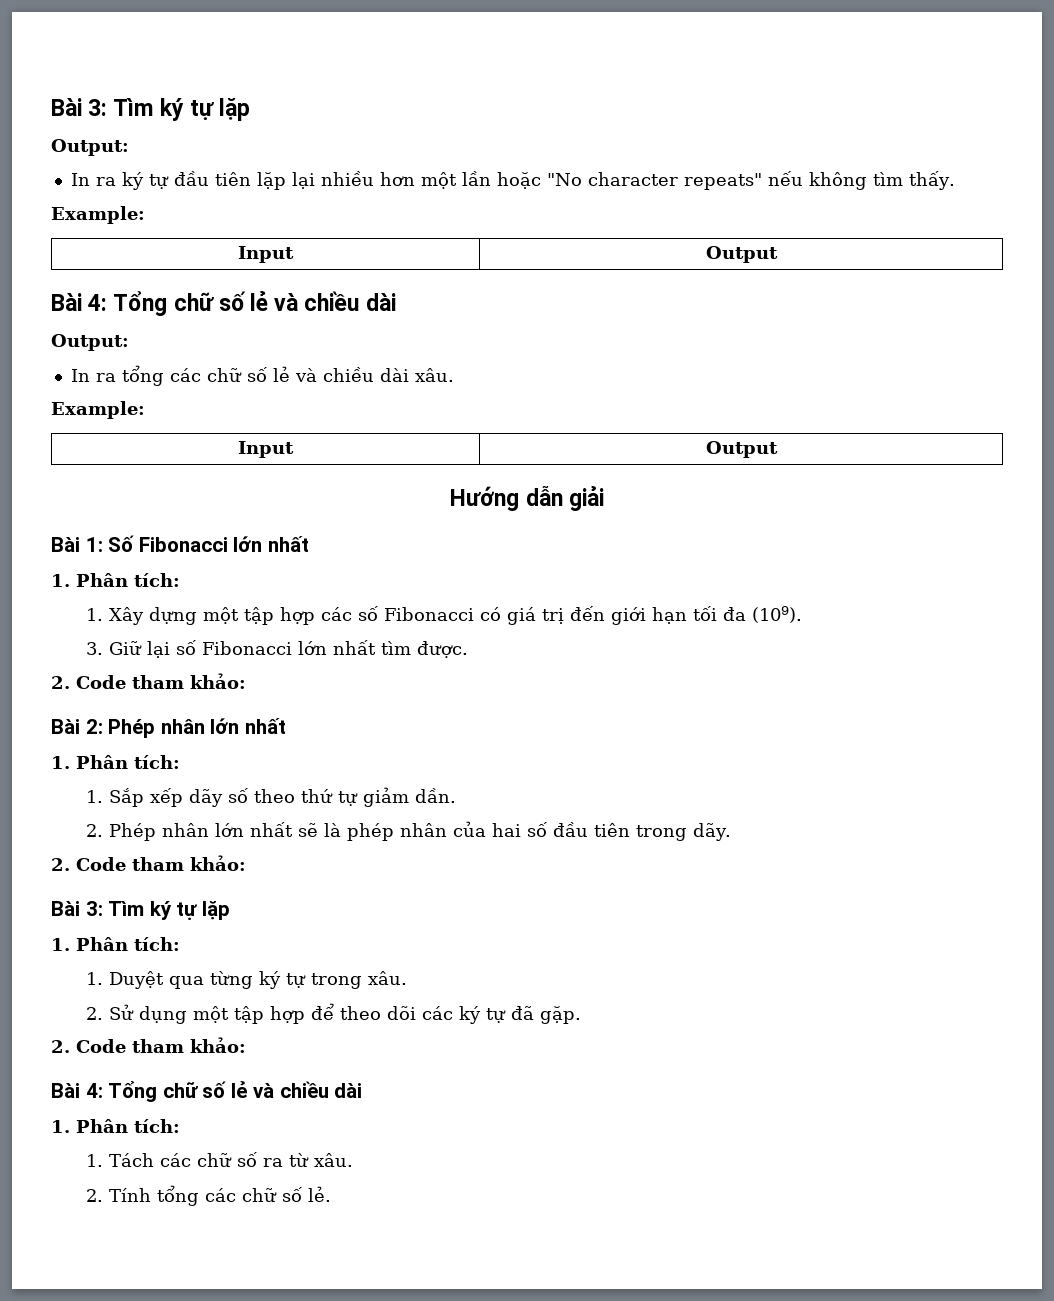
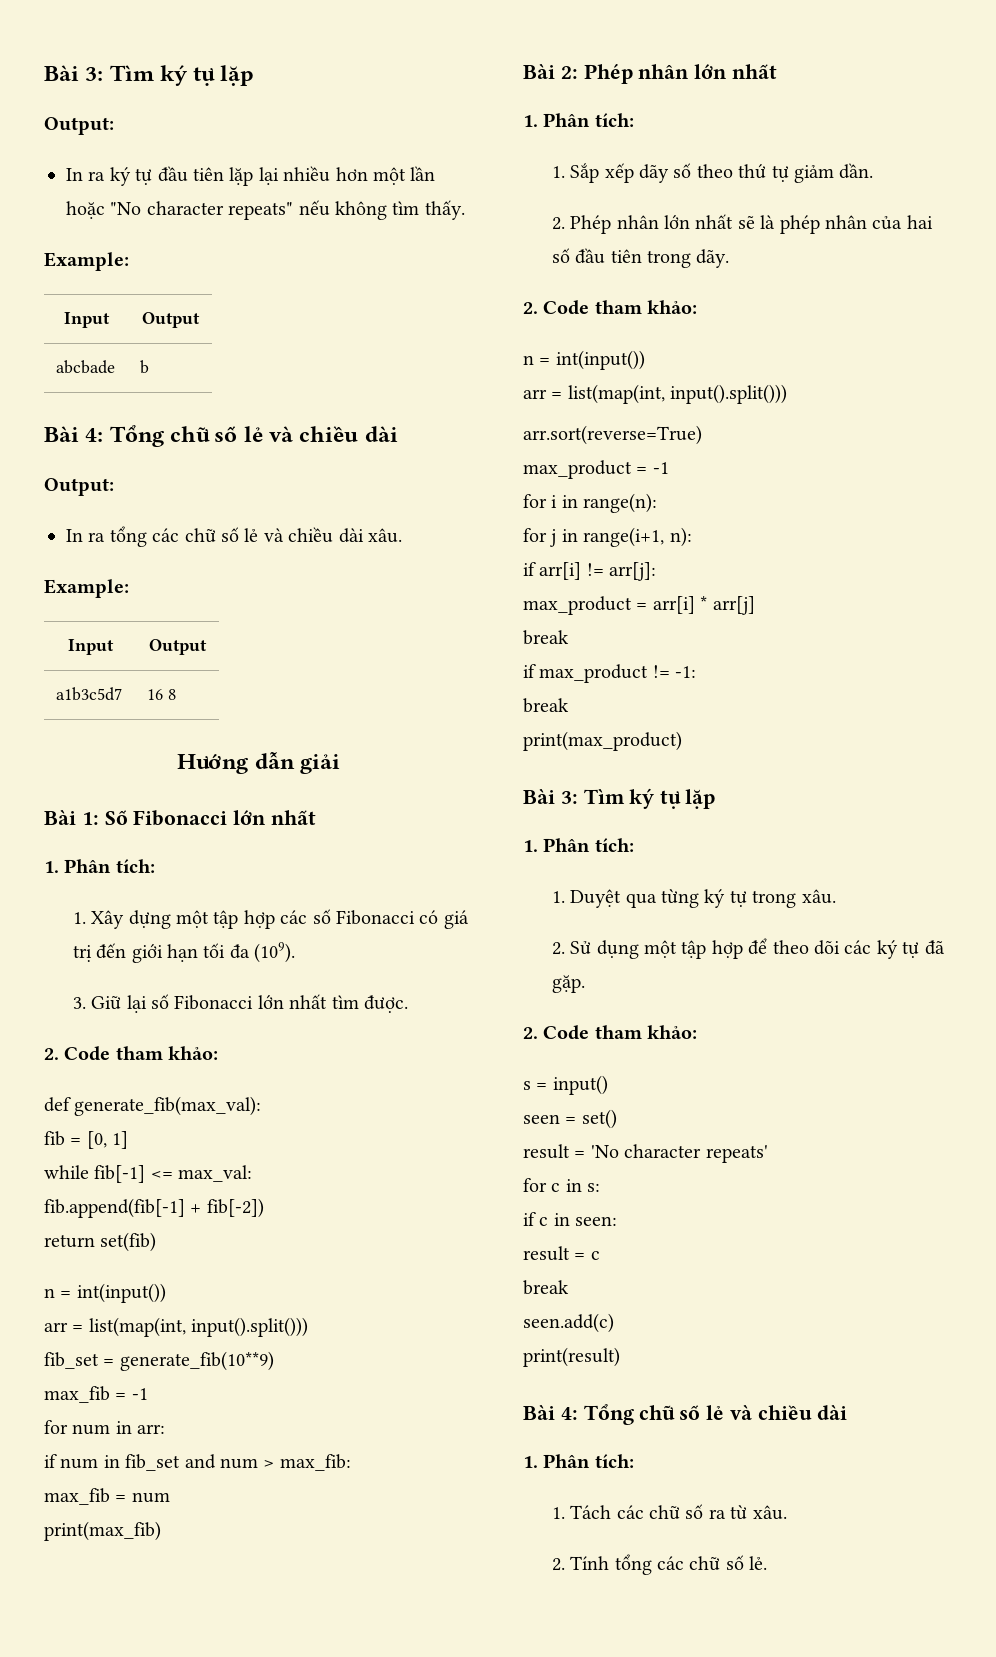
+ abcbade | b
+ a1b3c5d7 | 16 8
+ def generate_fib(max_val):
+ fib = [0, 1]
+ while fib[-1] <= max_val:
+ fib.append(fib[-1] + fib[-2])
+ return set(fib)
+ n = int(input())
+ arr = list(map(int, input().split()))
+ fib_set = generate_fib(10**9)
+ max_fib = -1
+ for num in arr:
+ if num in fib_set and num > max_fib:
+ max_fib = num
+ print(max_fib)
  2. Phép nhân lớn nhất sẽ là phép nhân của hai số đầu tiên trong dãy.
  2. Code tham khảo:
+ n = int(input())
+ arr = list(map(int, input().split()))
+ arr.sort(reverse=True)
+ max_product = -1
+ for i in range(n):
+ for j in range(i+1, n):
+ if arr[i] != arr[j]:
+ max_product = arr[i] * arr[j]
+ break
+ if max_product != -1:
+ break
+ print(max_product)
+ s = input()
+ seen = set()
+ result = 'No character repeats'
+ for c in s:
+ if c in seen:
+ result = c
+ break
+ seen.add(c)
+ print(result)

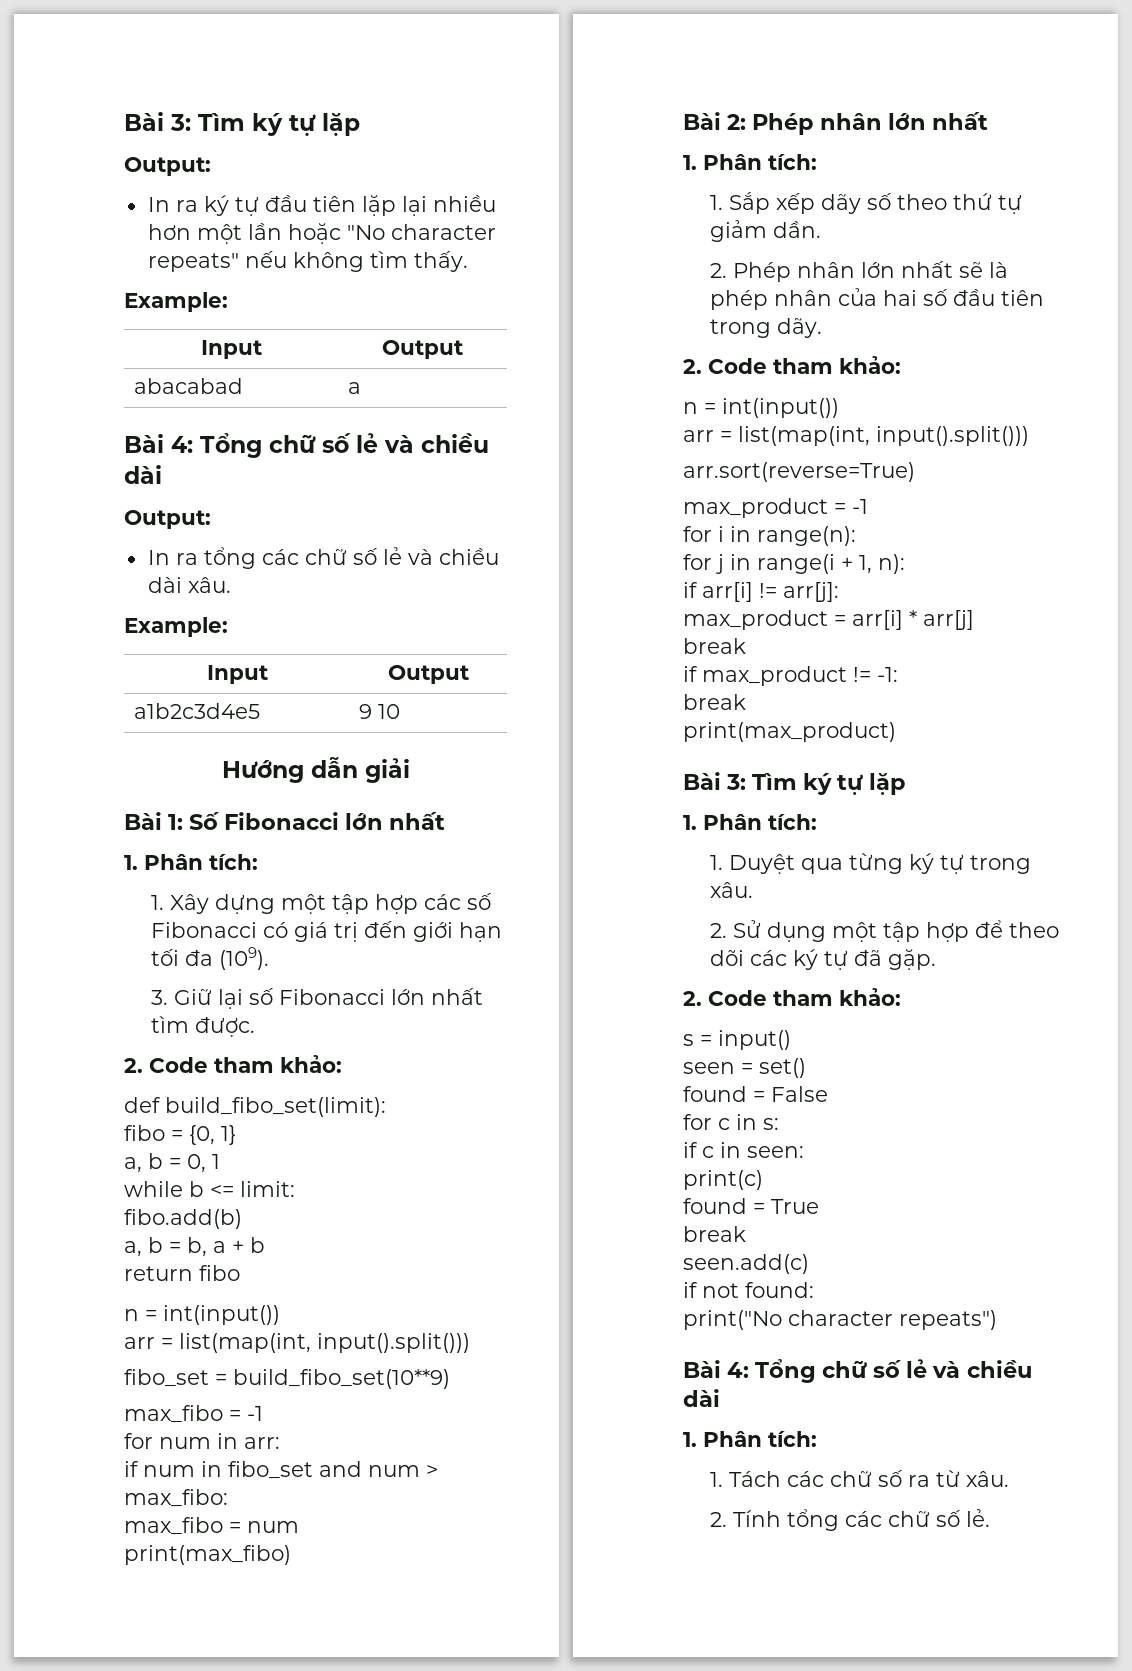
- abcbade | b
+ abacabad | a
- a1b3c5d7 | 16 8
+ a1b2c3d4e5 | 9 10
- def generate_fib(max_val):
- fib = [0, 1]
- while fib[-1] <= max_val:
- fib.append(fib[-1] + fib[-2])
+ def build_fibo_set(limit):
+ fibo = {0, 1}
+ a, b = 0, 1
+ while b <= limit:
+ fibo.add(b)
+ a, b = b, a + b
- return set(fib)
+ return fibo
  n = int(input())
  arr = list(map(int, input().split()))
- fib_set = generate_fib(10**9)
- max_fib = -1
+ fibo_set = build_fibo_set(10**9)
+ max_fibo = -1
- if num in fib_set and num > max_fib:
- max_fib = num
+ if num in fibo_set and num > max_fibo:
+ max_fibo = num
- print(max_fib)
+ print(max_fibo)
- for j in range(i+1, n):
+ for j in range(i + 1, n):
- result = 'No character repeats'
+ found = False
- result = c
+ print(c)
+ found = True
  break
  seen.add(c)
- print(result)
+ if not found:
+ print("No character repeats")

